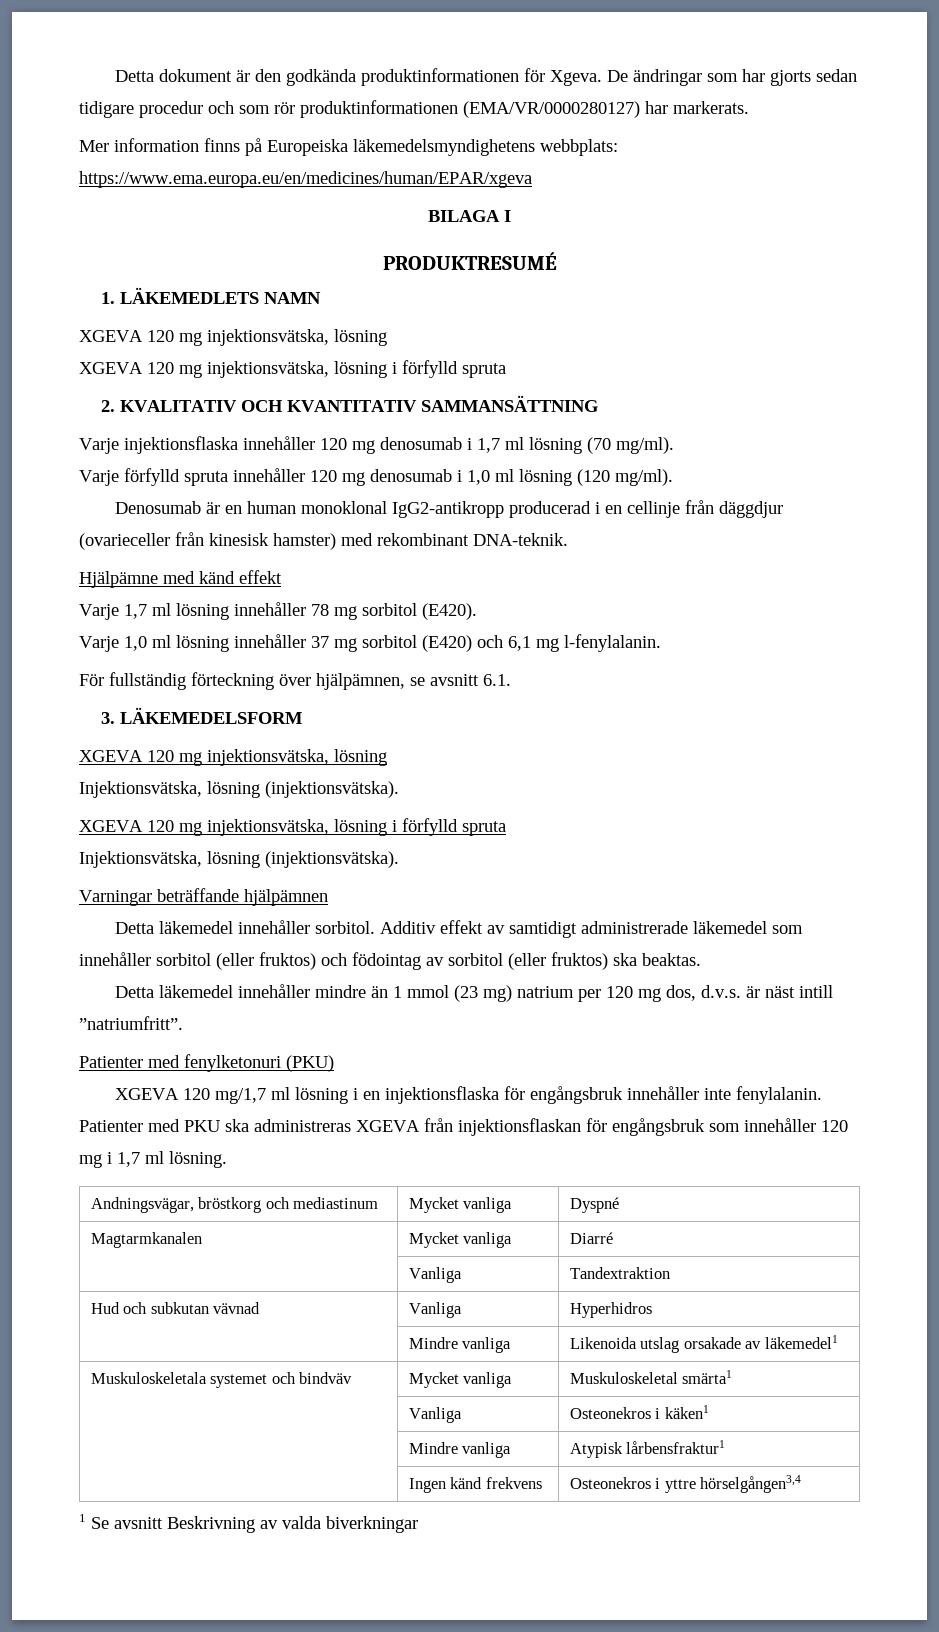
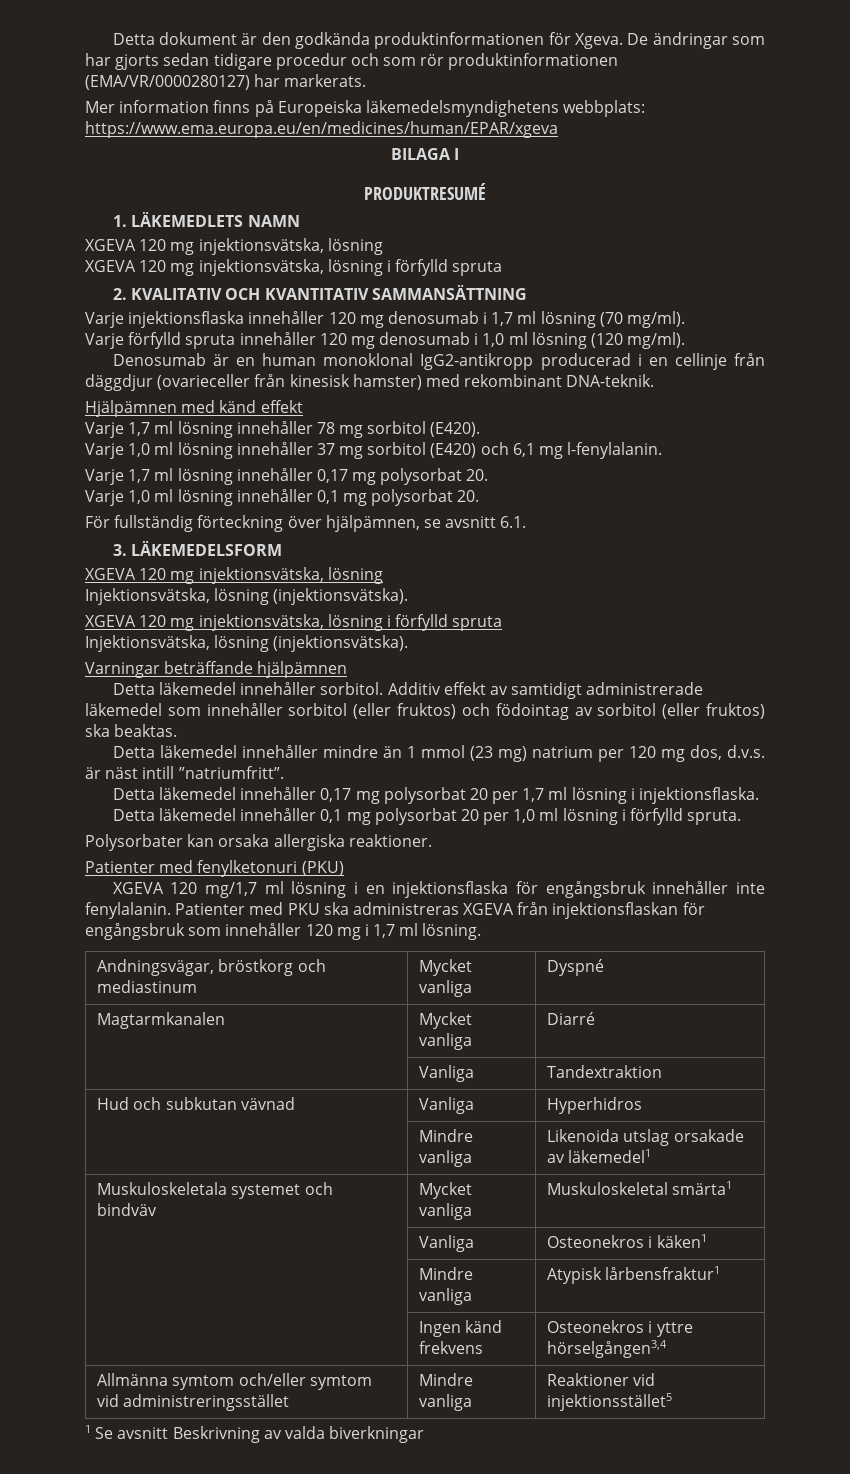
- Hjälpämne med känd effekt
+ Hjälpämnen med känd effekt
+ Varje 1,7 ml lösning innehåller 0,17 mg polysorbat 20.
+ Varje 1,0 ml lösning innehåller 0,1 mg polysorbat 20.
+ Detta läkemedel innehåller 0,17 mg polysorbat 20 per 1,7 ml lösning i injektionsflaska.
+ Detta läkemedel innehåller 0,1 mg polysorbat 20 per 1,0 ml lösning i förfylld spruta.
+ Polysorbater kan orsaka allergiska reaktioner.
+ Allmänna symtom och/eller symtom vid administreringsstället | Mindre vanliga | Reaktioner vid injektionsstället5

